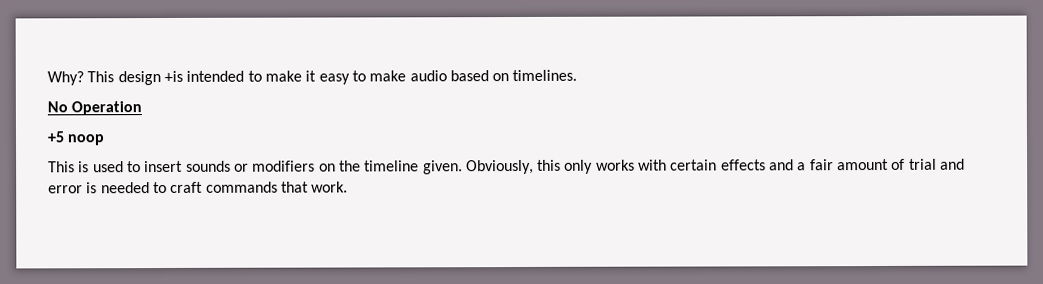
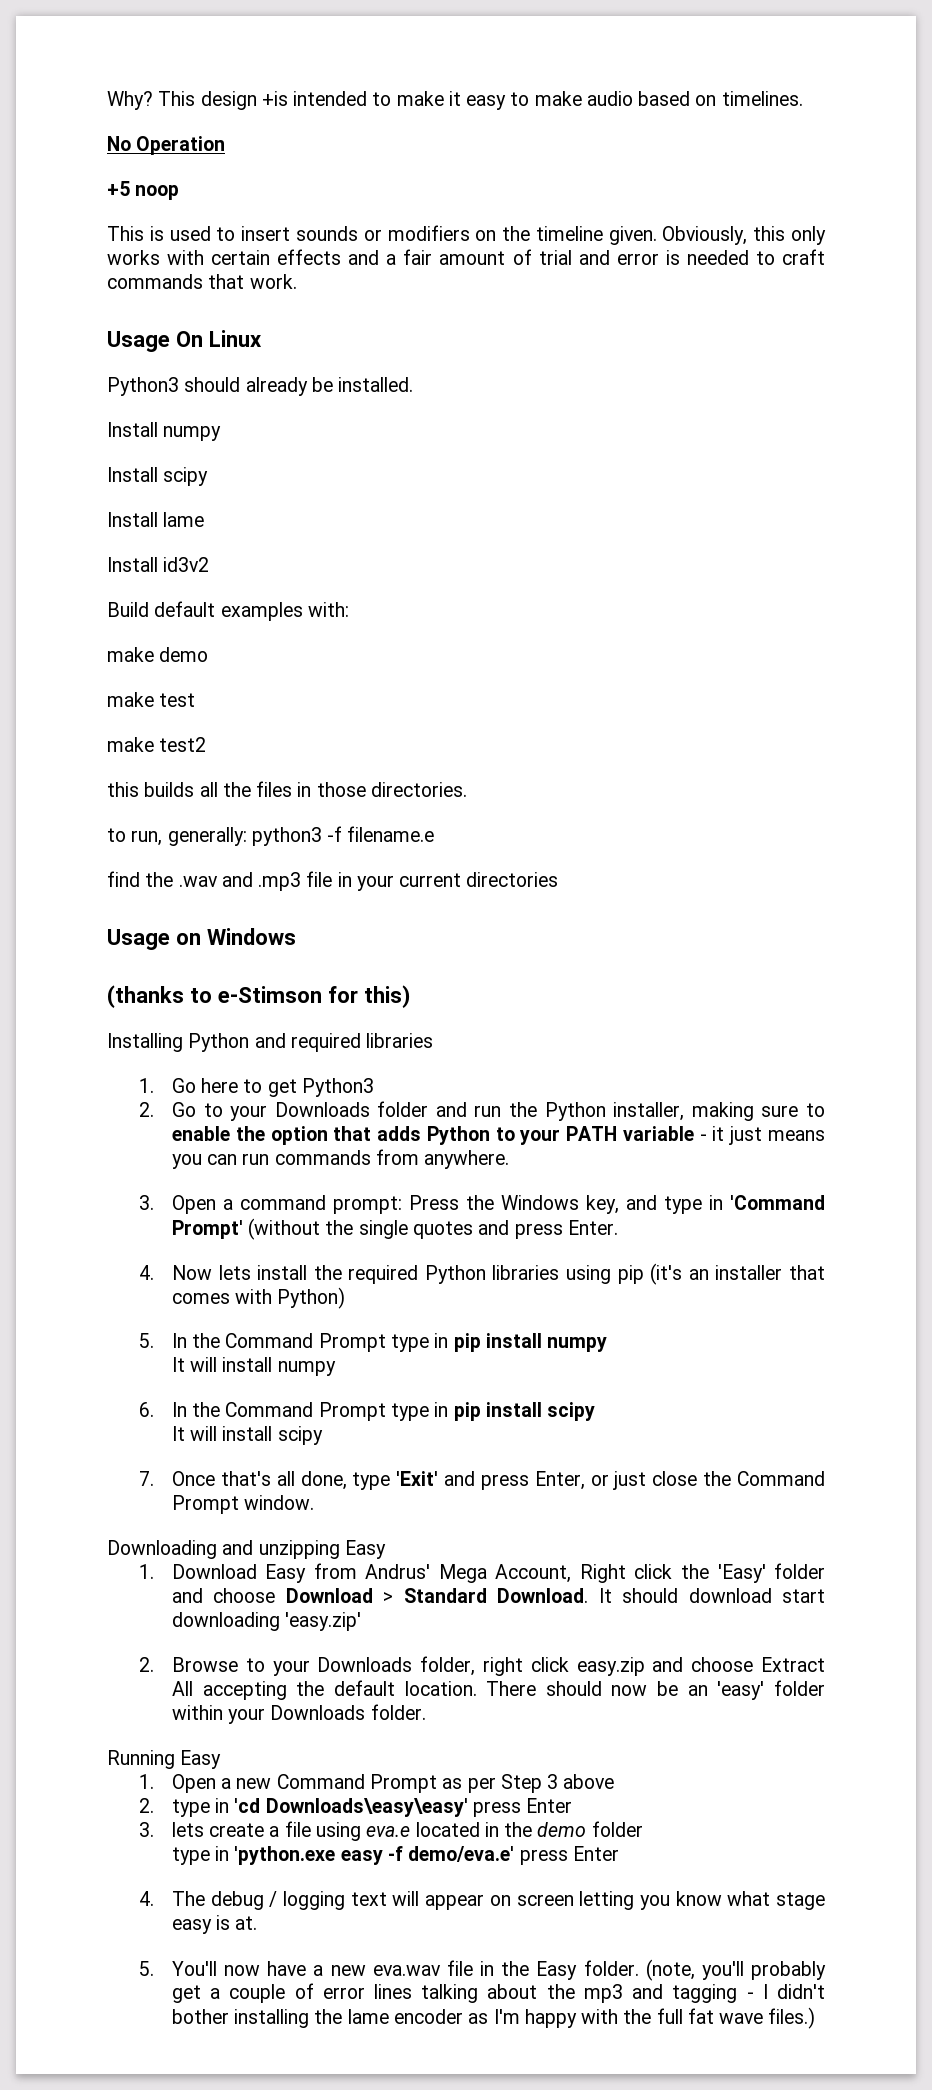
+ Usage On Linux
+ Python3 should already be installed.
+ Install numpy
+ Install scipy
+ Install lame
+ Install id3v2
+ Build default examples with:
+ make demo
+ make test
+ make test2
+ this builds all the files in those directories.
+ to run, generally: python3 -f filename.e
+ find the .wav and .mp3 file in your current directories
+ Usage on Windows
+ (thanks to e-Stimson for this)
+ Installing Python and required libraries
+ 1. Go here to get Python3
+ 2. Go to your Downloads folder and run the Python installer, making sure to enable the option that adds Python to your PATH variable - it just means you can run commands from anywhere.
+ 3. Open a command prompt: Press the Windows key, and type in 'Command Prompt' (without the single quotes and press Enter.
+ 4. Now lets install the required Python libraries using pip (it's an installer that comes with Python)
+ 5. In the Command Prompt type in pip install numpy
+ It will install numpy
+ 6. In the Command Prompt type in pip install scipy
+ It will install scipy
+ 7. Once that's all done, type 'Exit' and press Enter, or just close the Command Prompt window.
+ Downloading and unzipping Easy
+ 1. Download Easy from Andrus' Mega Account, Right click the 'Easy' folder and choose Download > Standard Download. It should download start downloading 'easy.zip'
+ 2. Browse to your Downloads folder, right click easy.zip and choose Extract All accepting the default location. There should now be an 'easy' folder within your Downloads folder.
+ Running Easy
+ 1. Open a new Command Prompt as per Step 3 above
+ 2. type in 'cd Downloads\easy\easy' press Enter
+ 3. lets create a file using eva.e located in the demo folder
+ type in 'python.exe easy -f demo/eva.e' press Enter
+ 4. The debug / logging text will appear on screen letting you know what stage easy is at.
+ 5. You'll now have a new eva.wav file in the Easy folder. (note, you'll probably get a couple of error lines talking about the mp3 and tagging - I didn't bother installing the lame encoder as I'm happy with the full fat wave files.)

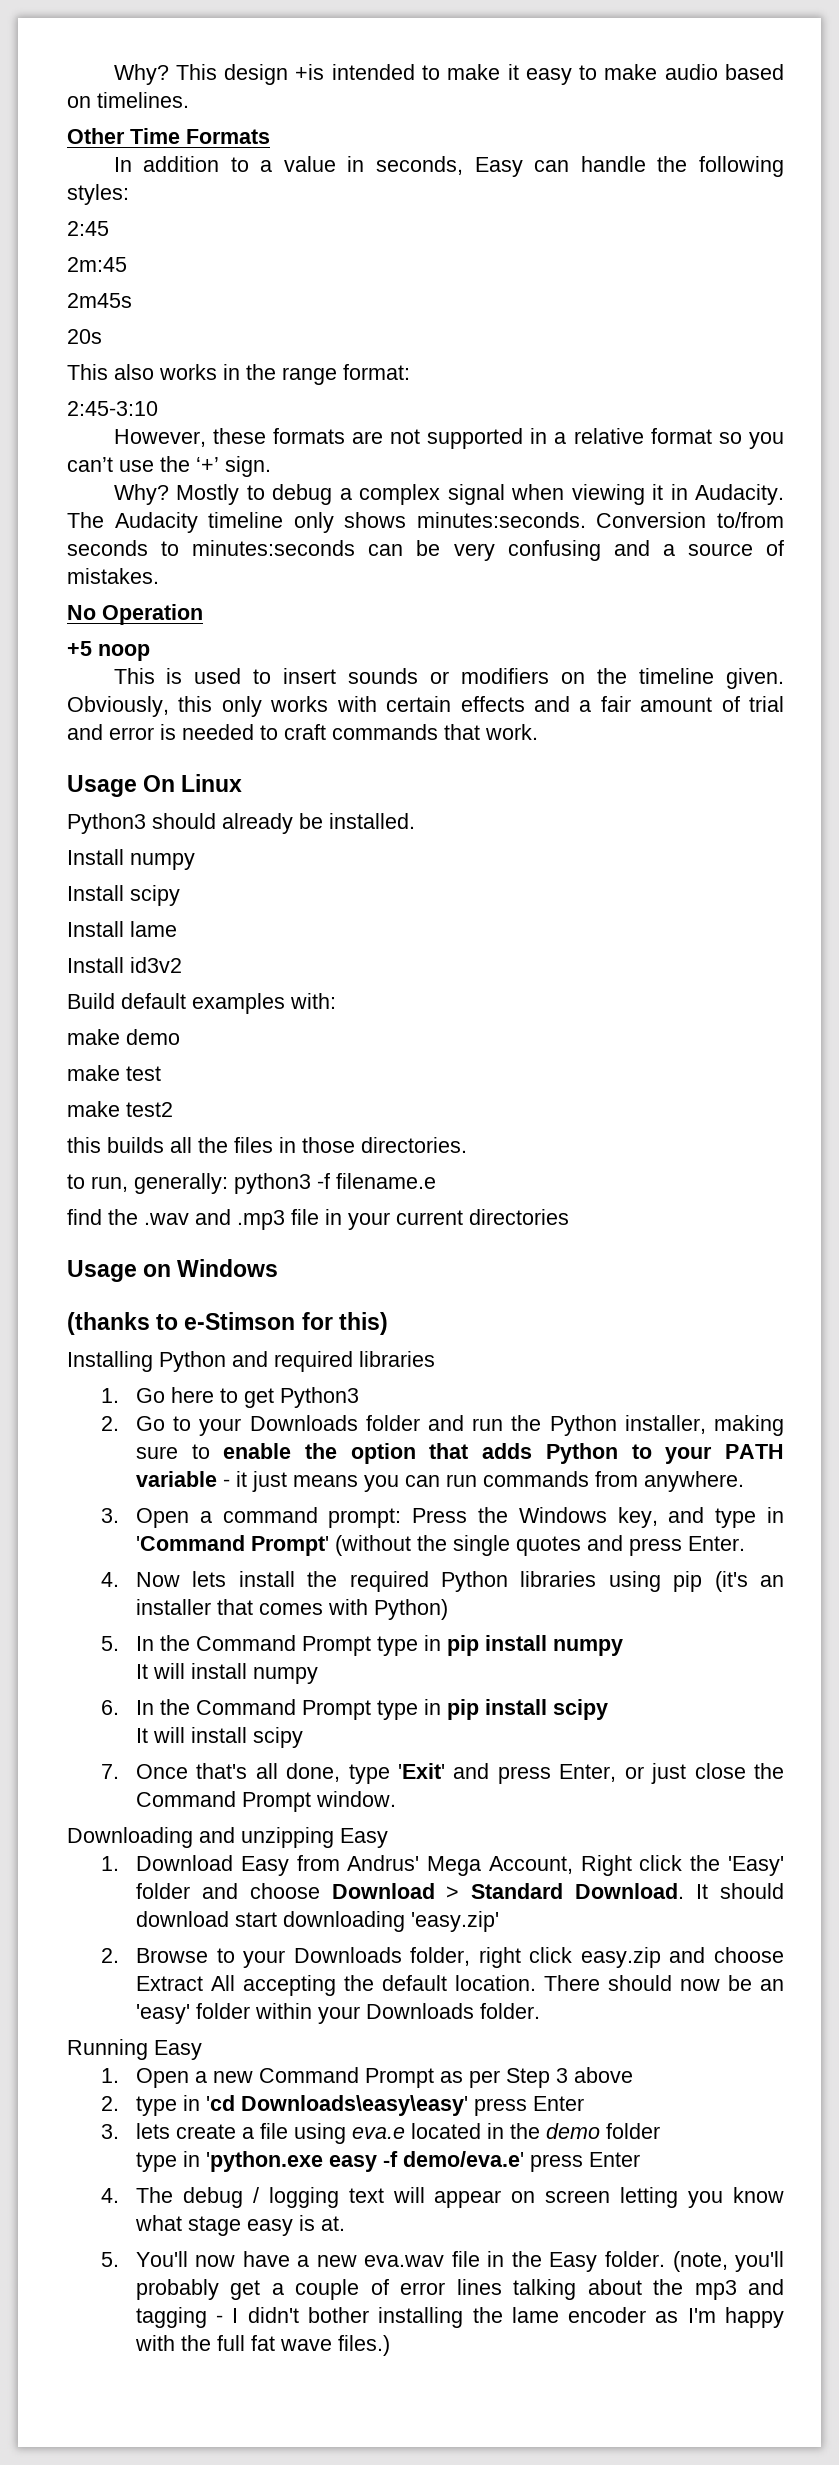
+ Other Time Formats
+ In addition to a value in seconds, Easy can handle the following styles:
+ 2:45
+ 2m:45
+ 2m45s
+ 20s
+ This also works in the range format:
+ 2:45-3:10
+ However, these formats are not supported in a relative format so you can’t use the ‘+’ sign.
+ Why? Mostly to debug a complex signal when viewing it in Audacity. The Audacity timeline only shows minutes:seconds. Conversion to/from seconds to minutes:seconds can be very confusing and a source of mistakes.

